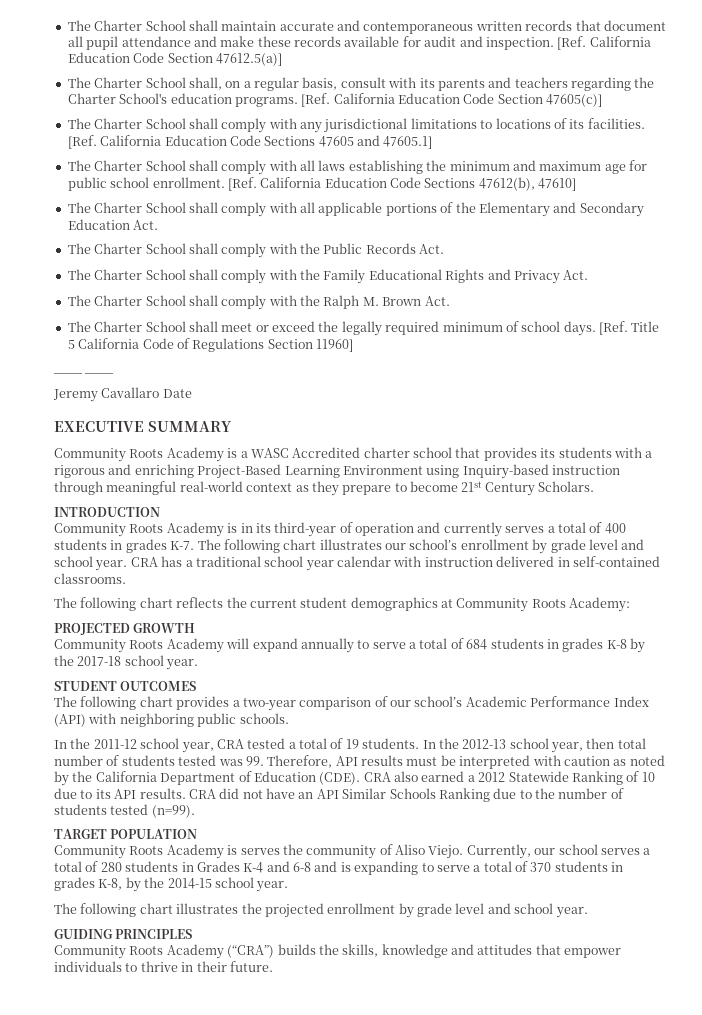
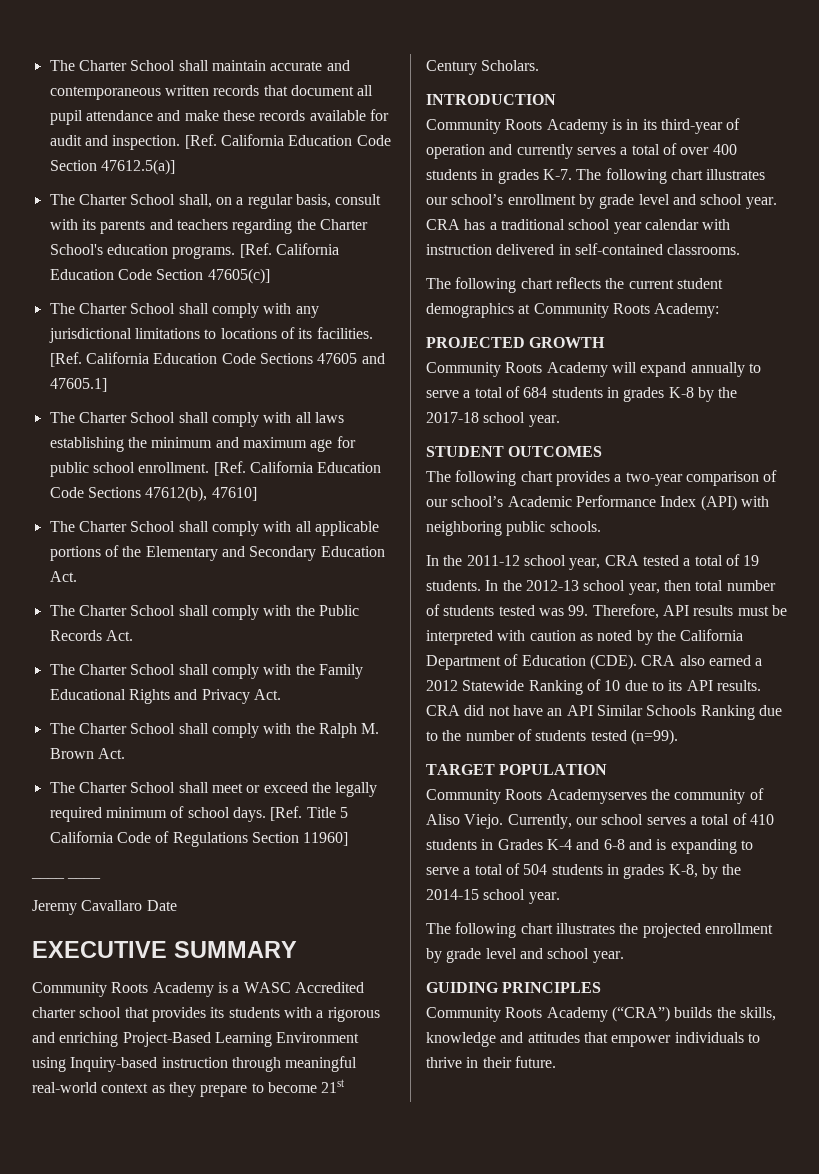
- Community Roots Academy is in its third-year of operation and currently serves a total of 400 students in grades K-7. The following chart illustrates our school’s enrollment by grade level and school year.
+ Community Roots Academy is in its third-year of operation and currently serves a total of over 400 students in grades K-7. The following chart illustrates our school’s enrollment by grade level and school year.
- Community Roots Academy is serves the community of Aliso Viejo.
+ Community Roots Academyserves the community of Aliso Viejo.
- Currently, our school serves a total of 280 students in Grades K-4 and 6-8 and is expanding to serve a total of 370 students in grades K-8, by the 2014-15 school year.
+ Currently, our school serves a total of 410 students in Grades K-4 and 6-8 and is expanding to serve a total of 504 students in grades K-8, by the 2014-15 school year.

